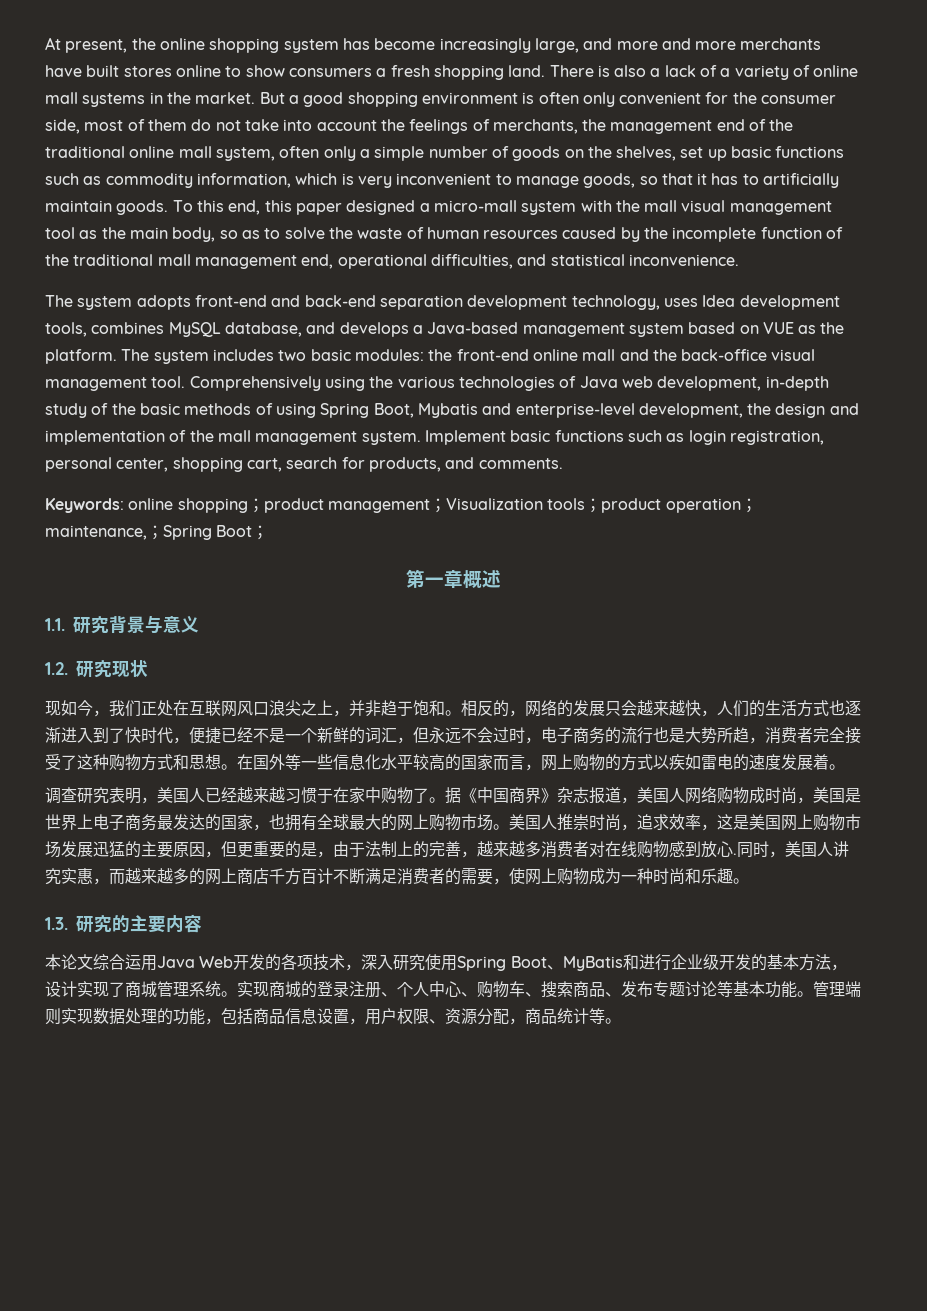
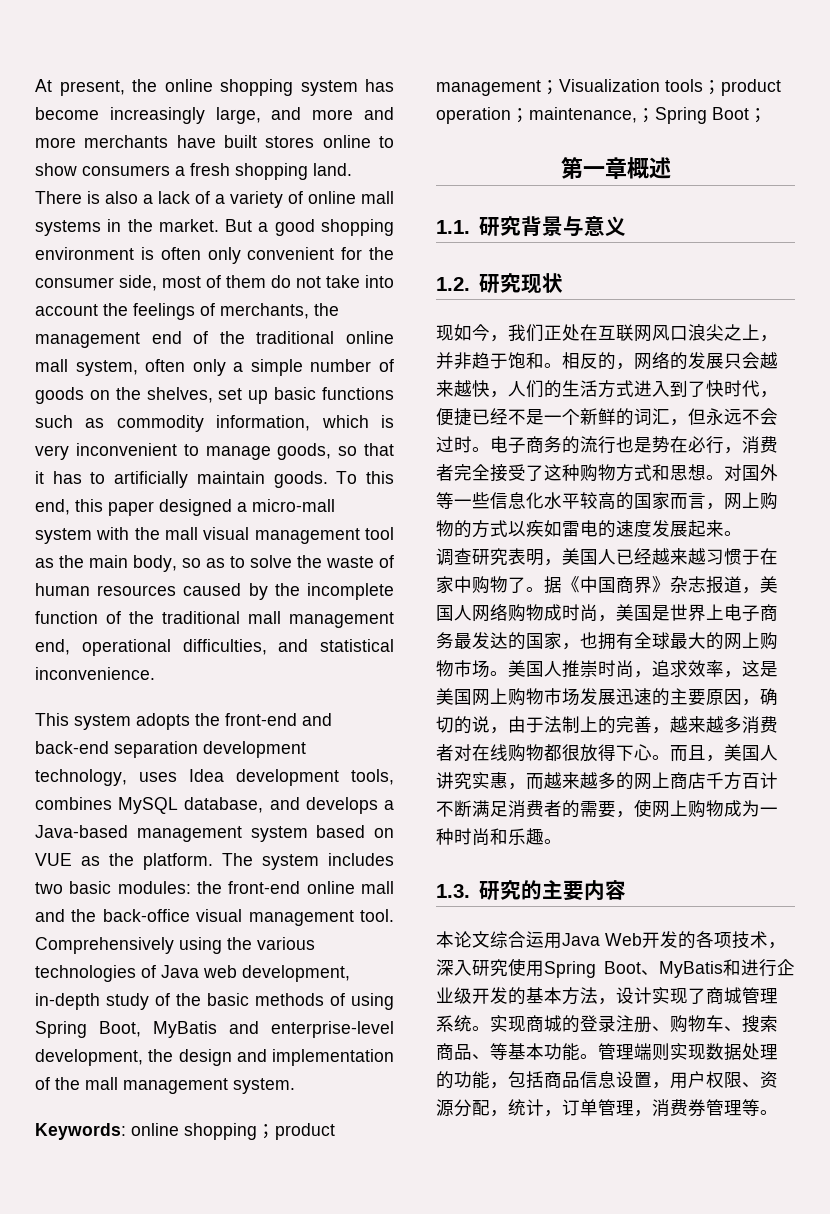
- The system adopts front-end and back-end separation development technology, uses Idea development tools, combines MySQL database, and develops a Java-based management system based on VUE as the platform.
+ This system adopts the front-end and back-end separation development technology, uses Idea development tools, combines MySQL database, and develops a Java-based management system based on VUE as the platform.
- Comprehensively using the various technologies of Java web development, in-depth study of the basic methods of using Spring Boot, Mybatis and enterprise-level development, the design and implementation of the mall management system. Implement basic functions such as login registration, personal center, shopping cart, search for products, and comments.
+ Comprehensively using the various technologies of Java web development, in-depth study of the basic methods of using Spring Boot, MyBatis and enterprise-level development, the design and implementation of the mall management system.
- 相反的，网络的发展只会越来越快，人们的生活方式也逐渐进入到了快时代，便捷已经不是一个新鲜的词汇，但永远不会过时，电子商务的流行也是大势所趋，消费者完全接受了这种购物方式和思想。
+ 相反的，网络的发展只会越来越快，人们的生活方式进入到了快时代，便捷已经不是一个新鲜的词汇，但永远不会过时。电子商务的流行也是势在必行，消费者完全接受了这种购物方式和思想。
- 在国外等一些信息化水平较高的国家而言，网上购物的方式以疾如雷电的速度发展着。
+ 对国外等一些信息化水平较高的国家而言，网上购物的方式以疾如雷电的速度发展起来。
- 美国人推崇时尚，追求效率，这是美国网上购物市场发展迅猛的主要原因，但更重要的是，由于法制上的完善，越来越多消费者对在线购物感到放心.同时，美国人讲究实惠，而越来越多的网上商店千方百计不断满足消费者的需要，使网上购物成为一种时尚和乐趣。
+ 美国人推崇时尚，追求效率，这是美国网上购物市场发展迅速的主要原因，确切的说，由于法制上的完善，越来越多消费者对在线购物都很放得下心。而且，美国人讲究实惠，而越来越多的网上商店千方百计不断满足消费者的需要，使网上购物成为一种时尚和乐趣。
- 实现商城的登录注册、个人中心、购物车、搜索商品、发布专题讨论等基本功能。
+ 实现商城的登录注册、购物车、搜索商品、等基本功能。
- 管理端则实现数据处理的功能，包括商品信息设置，用户权限、资源分配，商品统计等。
+ 管理端则实现数据处理的功能，包括商品信息设置，用户权限、资源分配，统计，订单管理，消费券管理等。

